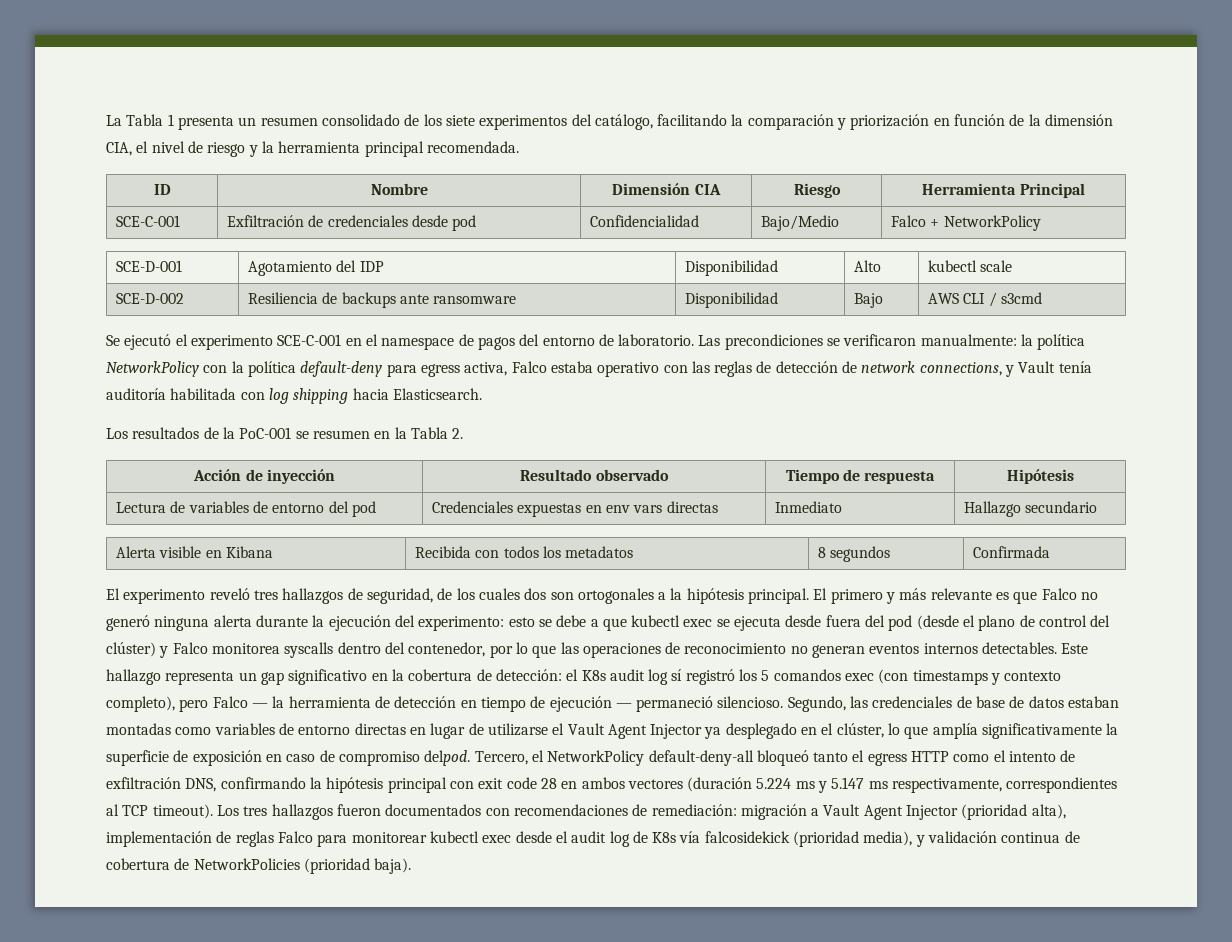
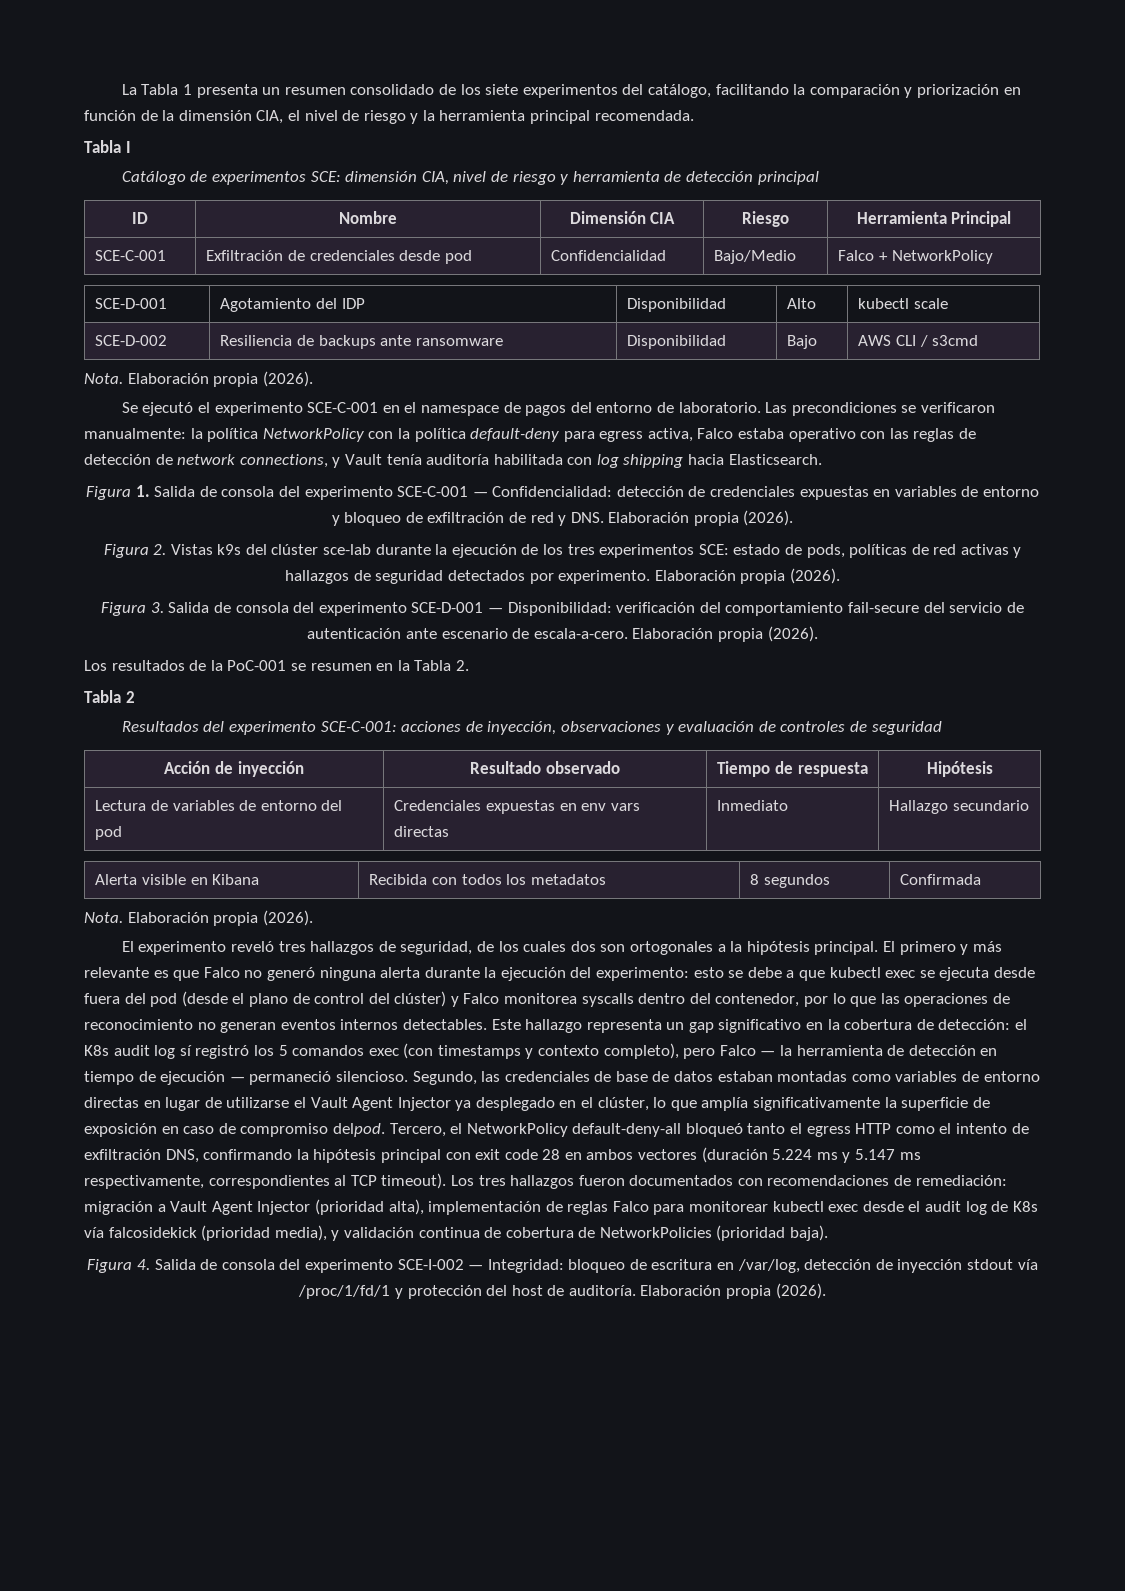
  La Tabla 1 presenta un resumen consolidado de los siete experimentos del catálogo, facilitando la comparación y priorización en función de la dimensión CIA, el nivel de riesgo y la herramienta principal recomendada.
+ Tabla I
+ Catálogo de experimentos SCE: dimensión CIA, nivel de riesgo y herramienta de detección principal
  SCE-D-002 | Resiliencia de backups ante ransomware | Disponibilidad | Bajo | AWS CLI / s3cmd
+ Nota. Elaboración propia (2026).
+ Figura 1. Salida de consola del experimento SCE-C-001 — Confidencialidad: detección de credenciales expuestas en variables de entorno y bloqueo de exfiltración de red y DNS. Elaboración propia (2026).
+ Figura 2. Vistas k9s del clúster sce-lab durante la ejecución de los tres experimentos SCE: estado de pods, políticas de red activas y hallazgos de seguridad detectados por experimento. Elaboración propia (2026).
+ Figura 3. Salida de consola del experimento SCE-D-001 — Disponibilidad: verificación del comportamiento fail-secure del servicio de autenticación ante escenario de escala-a-cero. Elaboración propia (2026).
+ Tabla 2
+ Resultados del experimento SCE-C-001: acciones de inyección, observaciones y evaluación de controles de seguridad
  Alerta visible en Kibana | Recibida con todos los metadatos | 8 segundos | Confirmada
+ Nota. Elaboración propia (2026).
+ Figura 4. Salida de consola del experimento SCE-I-002 — Integridad: bloqueo de escritura en /var/log, detección de inyección stdout vía /proc/1/fd/1 y protección del host de auditoría. Elaboración propia (2026).

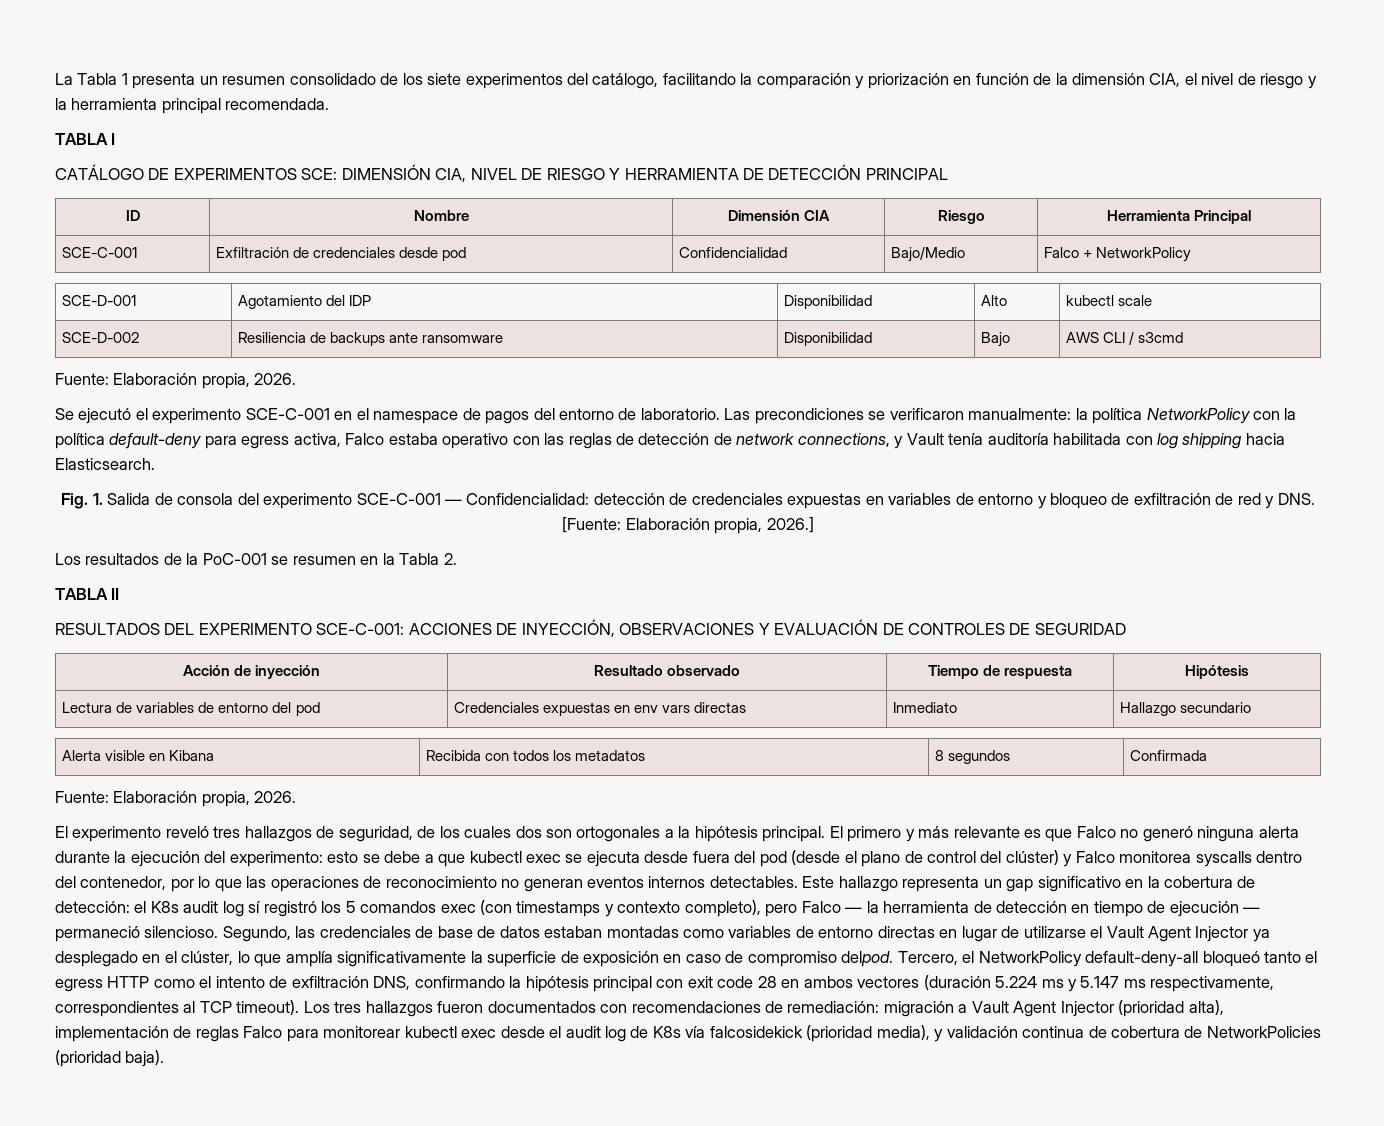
  La Tabla 1 presenta un resumen consolidado de los siete experimentos del catálogo, facilitando la comparación y priorización en función de la dimensión CIA, el nivel de riesgo y la herramienta principal recomendada.
- Tabla I
+ TABLA I
- Catálogo de experimentos SCE: dimensión CIA, nivel de riesgo y herramienta de detección principal
+ CATÁLOGO DE EXPERIMENTOS SCE: DIMENSIÓN CIA, NIVEL DE RIESGO Y HERRAMIENTA DE DETECCIÓN PRINCIPAL
  SCE-D-002 | Resiliencia de backups ante ransomware | Disponibilidad | Bajo | AWS CLI / s3cmd
- Nota. Elaboración propia (2026).
+ Fuente: Elaboración propia, 2026.
- Figura 1. Salida de consola del experimento SCE-C-001 — Confidencialidad: detección de credenciales expuestas en variables de entorno y bloqueo de exfiltración de red y DNS. Elaboración propia (2026).
- Figura 2. Vistas k9s del clúster sce-lab durante la ejecución de los tres experimentos SCE: estado de pods, políticas de red activas y hallazgos de seguridad detectados por experimento. Elaboración propia (2026).
- Figura 3. Salida de consola del experimento SCE-D-001 — Disponibilidad: verificación del comportamiento fail-secure del servicio de autenticación ante escenario de escala-a-cero. Elaboración propia (2026).
+ Fig. 1. Salida de consola del experimento SCE-C-001 — Confidencialidad: detección de credenciales expuestas en variables de entorno y bloqueo de exfiltración de red y DNS. [Fuente: Elaboración propia, 2026.]
- Tabla 2
- Resultados del experimento SCE-C-001: acciones de inyección, observaciones y evaluación de controles de seguridad
+ TABLA II
+ RESULTADOS DEL EXPERIMENTO SCE-C-001: ACCIONES DE INYECCIÓN, OBSERVACIONES Y EVALUACIÓN DE CONTROLES DE SEGURIDAD
  Alerta visible en Kibana | Recibida con todos los metadatos | 8 segundos | Confirmada
- Nota. Elaboración propia (2026).
+ Fuente: Elaboración propia, 2026.
- Figura 4. Salida de consola del experimento SCE-I-002 — Integridad: bloqueo de escritura en /var/log, detección de inyección stdout vía /proc/1/fd/1 y protección del host de auditoría. Elaboración propia (2026).

